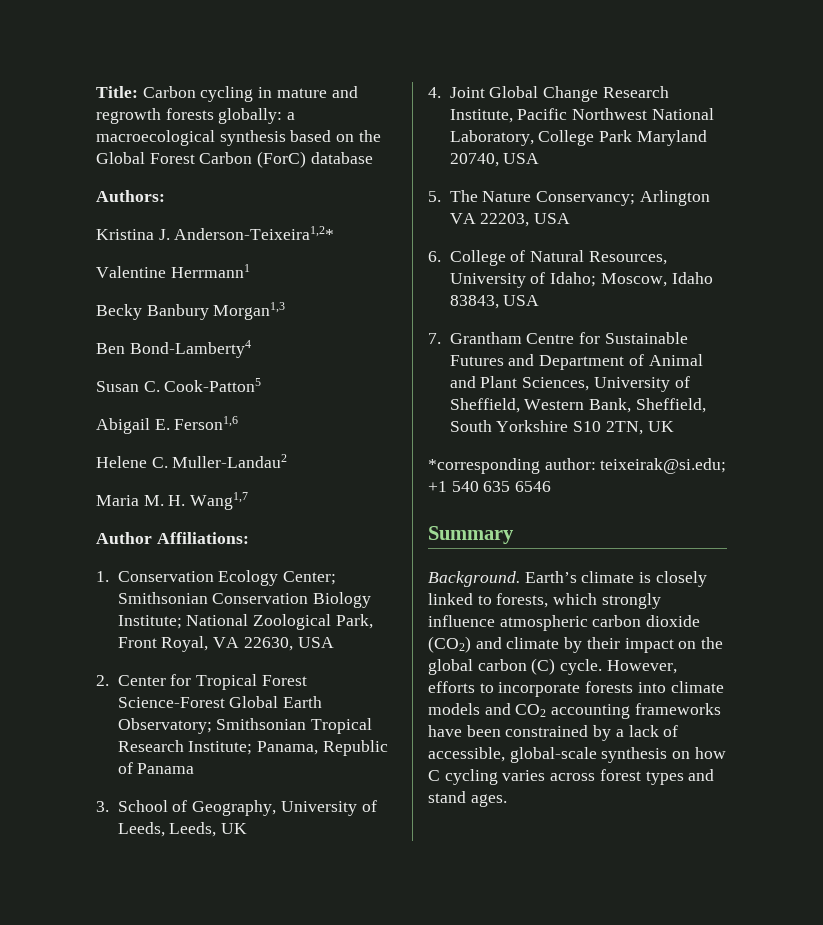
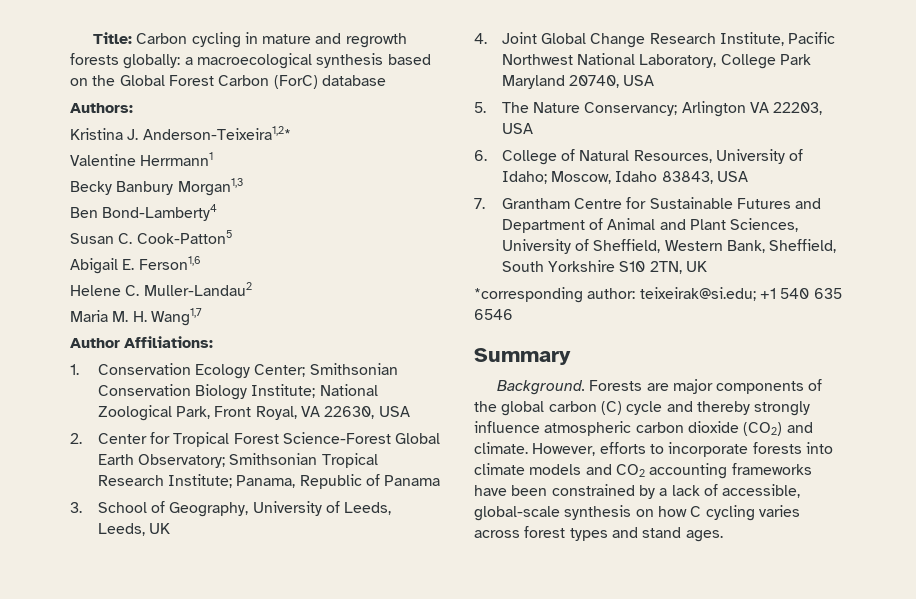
- Earth’s climate is closely linked to forests, which strongly influence atmospheric carbon dioxide (CO2) and climate by their impact on the global carbon (C) cycle.
+ Forests are major components of the global carbon (C) cycle and thereby strongly influence atmospheric carbon dioxide (CO2) and climate.

